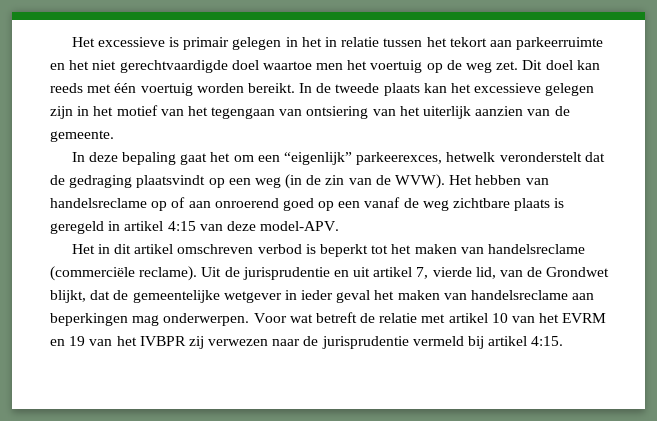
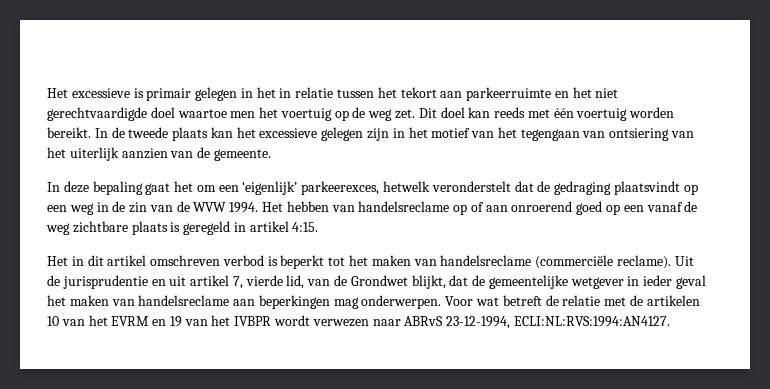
- In deze bepaling gaat het om een “eigenlijk” parkeerexces, hetwelk veronderstelt dat de gedraging plaatsvindt op een weg (in de zin van de WVW).
+ In deze bepaling gaat het om een ‘eigenlijk’ parkeerexces, hetwelk veronderstelt dat de gedraging plaatsvindt op een weg in de zin van de WVW 1994.
- Het hebben van handelsreclame op of aan onroerend goed op een vanaf de weg zichtbare plaats is geregeld in artikel 4:15 van deze model-APV.
+ Het hebben van handelsreclame op of aan onroerend goed op een vanaf de weg zichtbare plaats is geregeld in artikel 4:15.
- Voor wat betreft de relatie met artikel 10 van het EVRM en 19 van het IVBPR zij verwezen naar de jurisprudentie vermeld bij artikel 4:15.
+ Voor wat betreft de relatie met de artikelen 10 van het EVRM en 19 van het IVBPR wordt verwezen naar ABRvS 23-12-1994, ECLI:NL:RVS:1994:AN4127.

